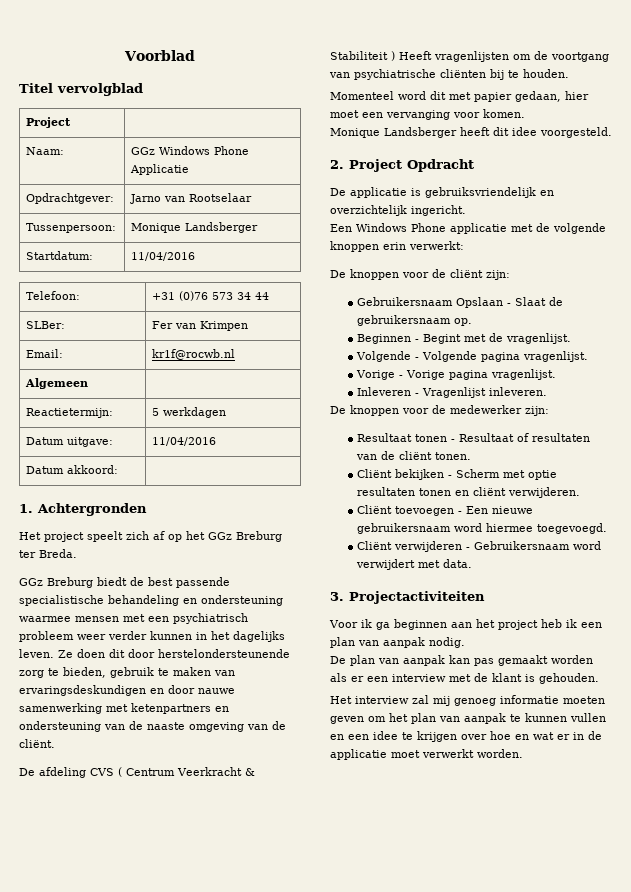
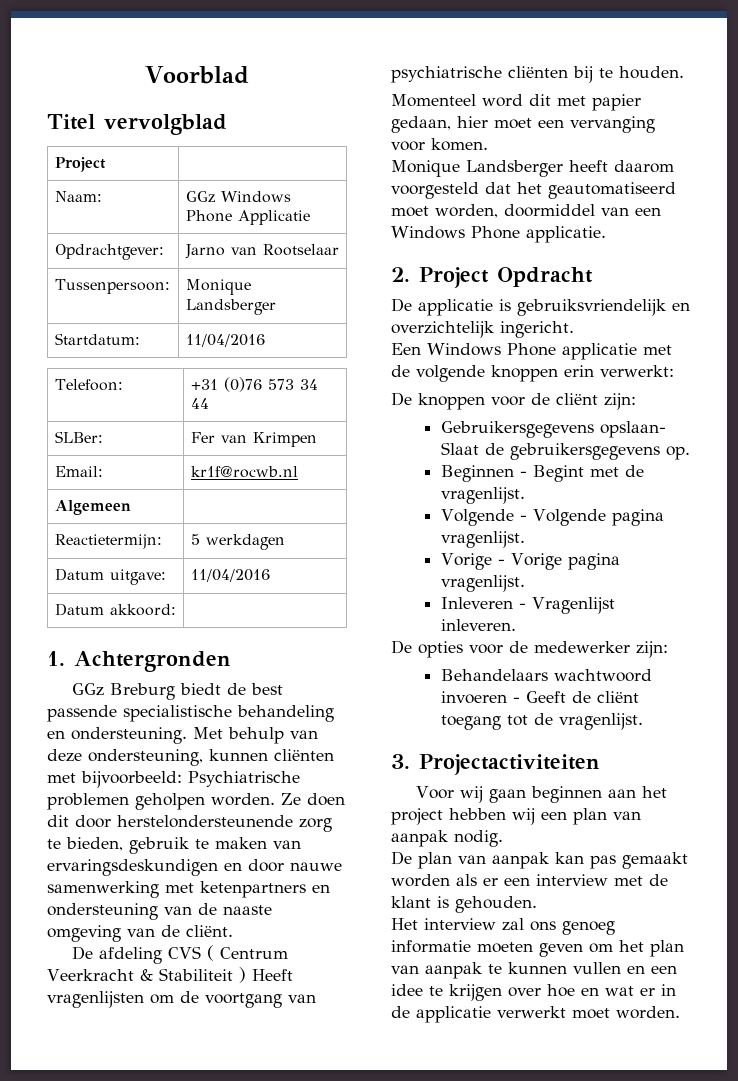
- Het project speelt zich af op het GGz Breburg ter Breda.
- GGz Breburg biedt de best passende specialistische behandeling en ondersteuning waarmee mensen met een psychiatrisch probleem weer verder kunnen in het dagelijks leven.
+ GGz Breburg biedt de best passende specialistische behandeling en ondersteuning. Met behulp van deze ondersteuning, kunnen cliënten met bijvoorbeeld: Psychiatrische problemen geholpen worden.
- Monique Landsberger heeft dit idee voorgesteld.
+ Monique Landsberger heeft daarom voorgesteld dat het geautomatiseerd moet worden, doormiddel van een Windows Phone applicatie.
- Gebruikersnaam Opslaan - Slaat de gebruikersnaam op.
+ Gebruikersgegevens opslaan- Slaat de gebruikersgegevens op.
- De knoppen voor de medewerker zijn:
+ De opties voor de medewerker zijn:
- Resultaat tonen - Resultaat of resultaten van de cliënt tonen.
- Cliënt bekijken - Scherm met optie resultaten tonen en cliënt verwijderen.
- Cliënt toevoegen - Een nieuwe gebruikersnaam word hiermee toegevoegd.
- Cliënt verwijderen - Gebruikersnaam word verwijdert met data.
+ Behandelaars wachtwoord invoeren - Geeft de cliënt toegang tot de vragenlijst.
- Voor ik ga beginnen aan het project heb ik een plan van aanpak nodig.
+ Voor wij gaan beginnen aan het project hebben wij een plan van aanpak nodig.
- Het interview zal mij genoeg informatie moeten geven om het plan van aanpak te kunnen vullen en een idee te krijgen over hoe en wat er in de applicatie moet verwerkt worden.
+ Het interview zal ons genoeg informatie moeten geven om het plan van aanpak te kunnen vullen en een idee te krijgen over hoe en wat er in de applicatie verwerkt moet worden.

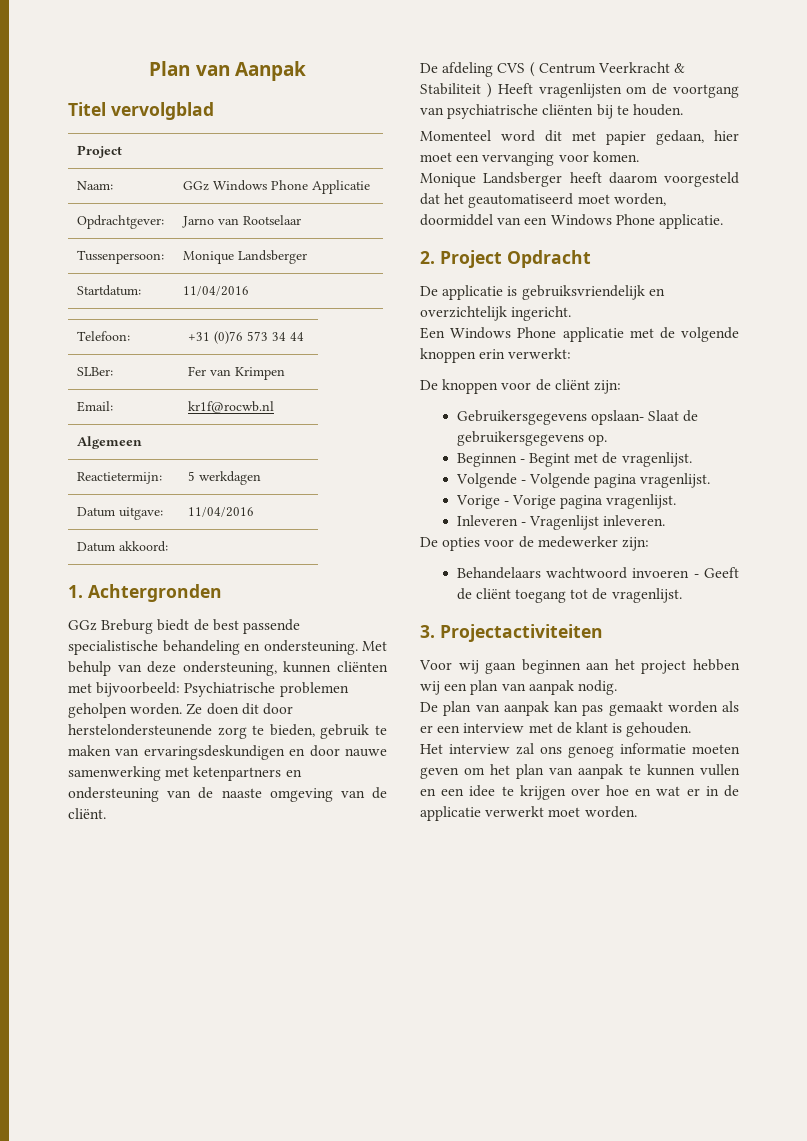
- Voorblad
+ Plan van Aanpak

